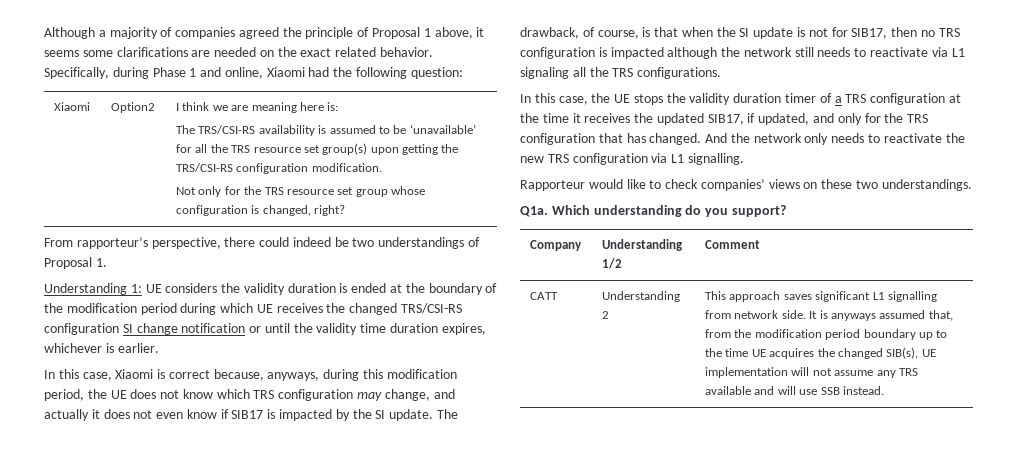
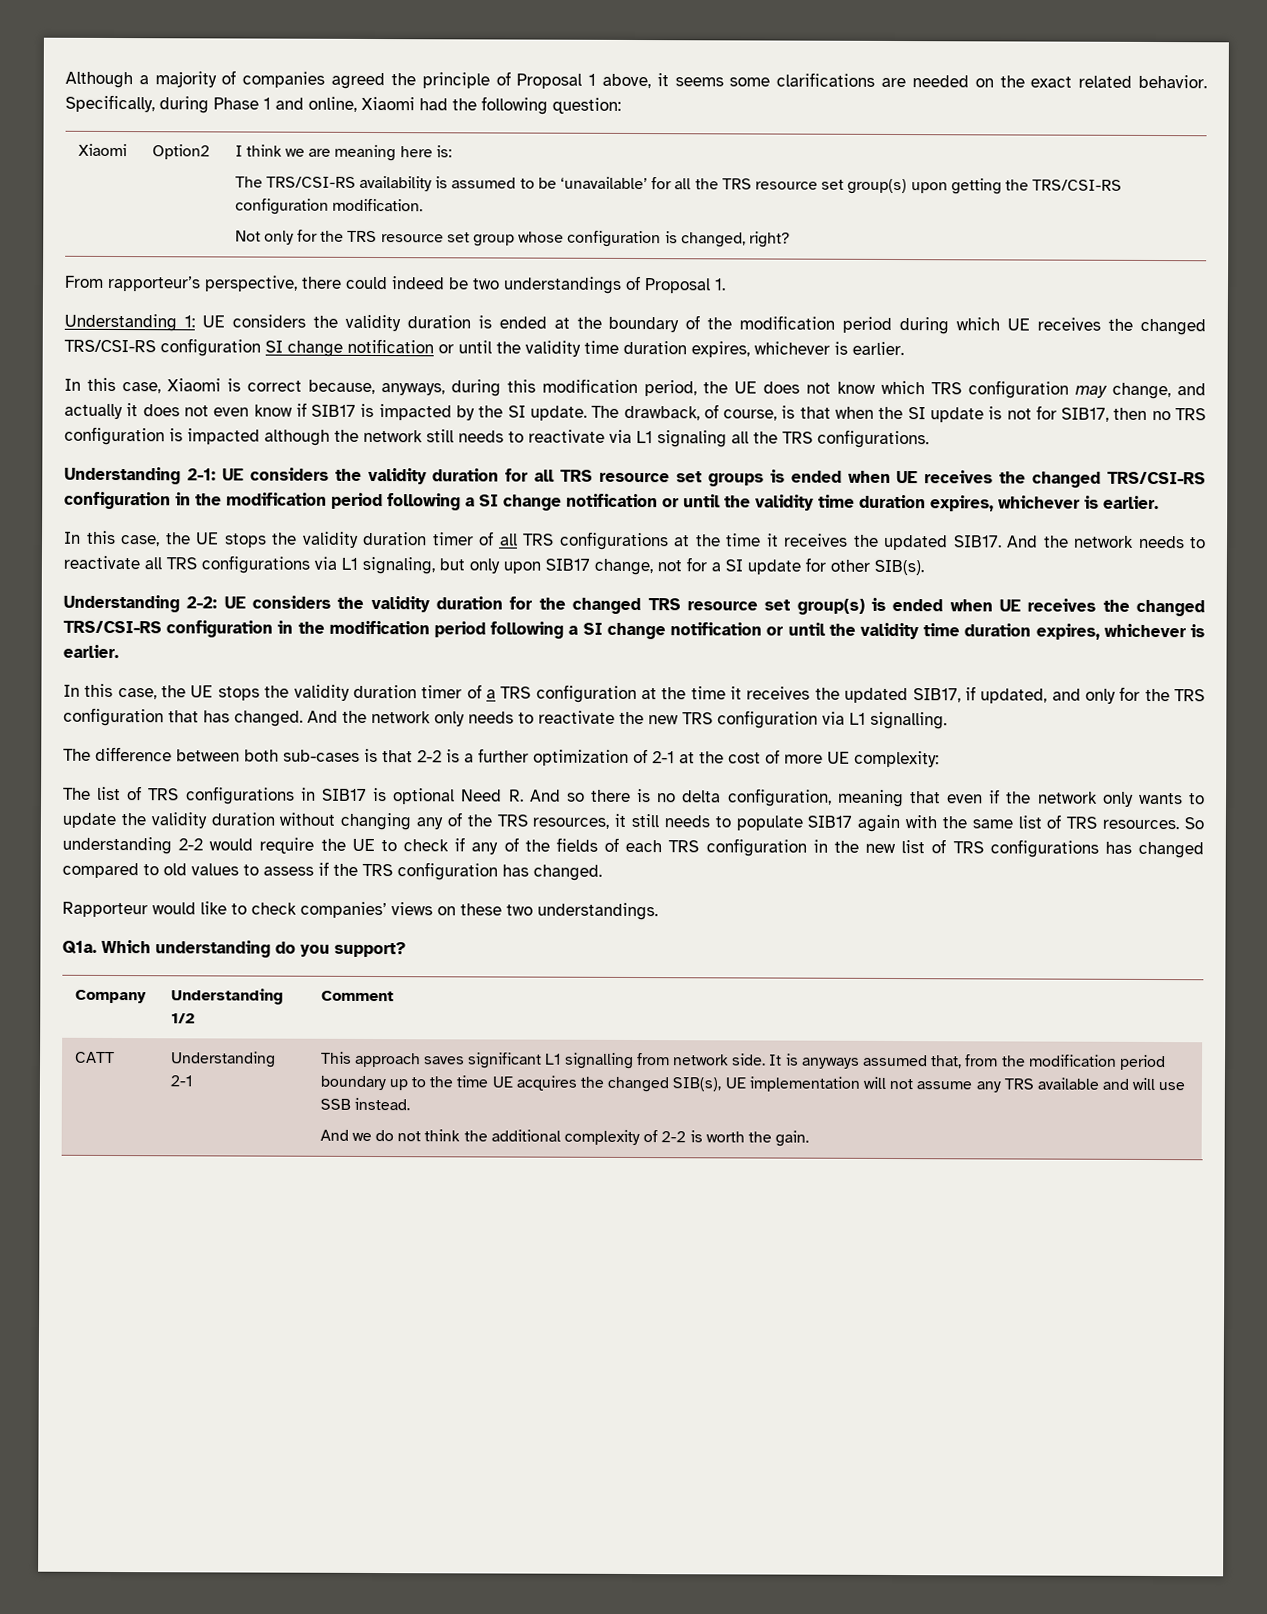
+ Understanding 2-1: UE considers the validity duration for all TRS resource set groups is ended when UE receives the changed TRS/CSI-RS configuration in the modification period following a SI change notification or until the validity time duration expires, whichever is earlier.
+ In this case, the UE stops the validity duration timer of all TRS configurations at the time it receives the updated SIB17. And the network needs to reactivate all TRS configurations via L1 signaling, but only upon SIB17 change, not for a SI update for other SIB(s).
+ Understanding 2-2: UE considers the validity duration for the changed TRS resource set group(s) is ended when UE receives the changed TRS/CSI-RS configuration in the modification period following a SI change notification or until the validity time duration expires, whichever is earlier.
+ The difference between both sub-cases is that 2-2 is a further optimization of 2-1 at the cost of more UE complexity:
+ The list of TRS configurations in SIB17 is optional Need R. And so there is no delta configuration, meaning that even if the network only wants to update the validity duration without changing any of the TRS resources, it still needs to populate SIB17 again with the same list of TRS resources. So understanding 2-2 would require the UE to check if any of the fields of each TRS configuration in the new list of TRS configurations has changed compared to old values to assess if the TRS configuration has changed.
- Understanding 2
+ Understanding 2-1
+ And we do not think the additional complexity of 2-2 is worth the gain.

